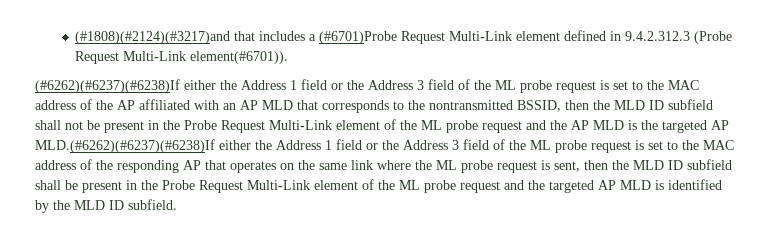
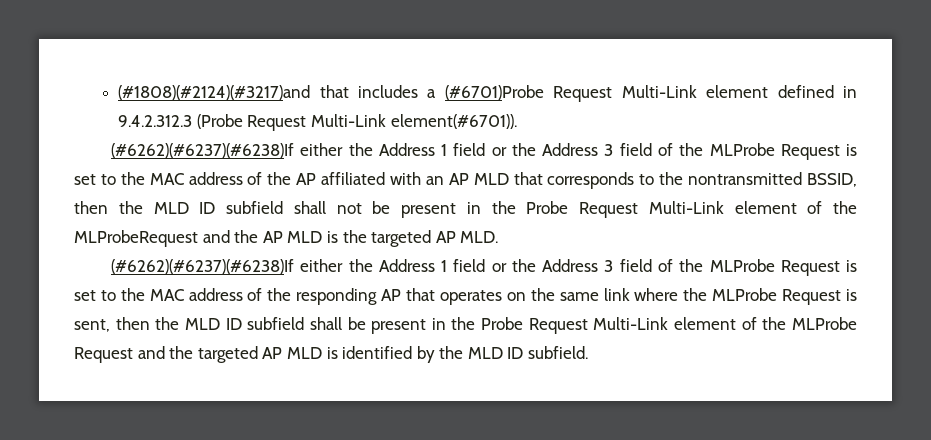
- (#6262)(#6237)(#6238)If either the Address 1 field or the Address 3 field of the ML probe request is set to the MAC address of the AP affiliated with an AP MLD that corresponds to the nontransmitted BSSID, then the MLD ID subfield shall not be present in the Probe Request Multi-Link element of the ML probe request and the AP MLD is the targeted AP MLD.(#6262)(#6237)(#6238)If either the Address 1 field or the Address 3 field of the ML probe request is set to the MAC address of the responding AP that operates on the same link where the ML probe request is sent, then the MLD ID subfield shall be present in the Probe Request Multi-Link element of the ML probe request and the targeted AP MLD is identified by the MLD ID subfield.
+ (#6262)(#6237)(#6238)If either the Address 1 field or the Address 3 field of the MLProbe Request is set to the MAC address of the AP affiliated with an AP MLD that corresponds to the nontransmitted BSSID, then the MLD ID subfield shall not be present in the Probe Request Multi-Link element of the MLProbeRequest and the AP MLD is the targeted AP MLD.
+ (#6262)(#6237)(#6238)If either the Address 1 field or the Address 3 field of the MLProbe Request is set to the MAC address of the responding AP that operates on the same link where the MLProbe Request is sent, then the MLD ID subfield shall be present in the Probe Request Multi-Link element of the MLProbe Request and the targeted AP MLD is identified by the MLD ID subfield.

